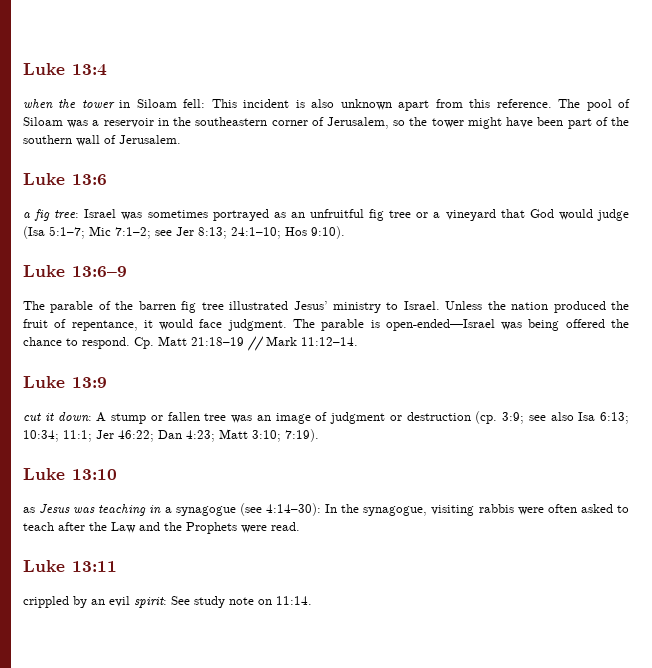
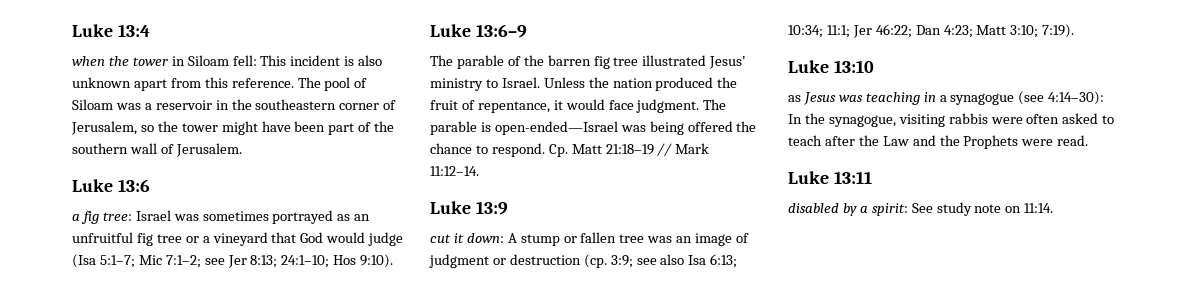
- crippled by an evil spirit: See study note on 11:14.
+ disabled by a spirit: See study note on 11:14.

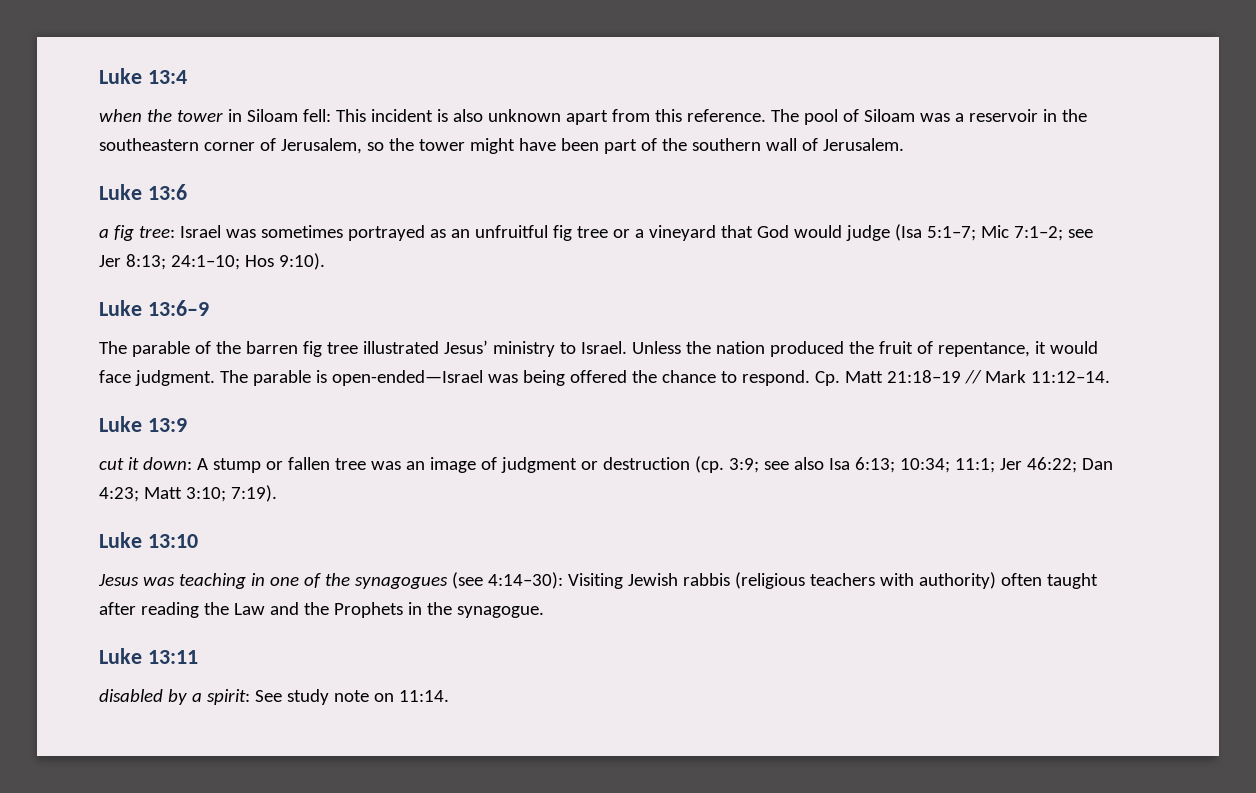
- as Jesus was teaching in a synagogue (see 4:14–30): In the synagogue, visiting rabbis were often asked to teach after the Law and the Prophets were read.
+ Jesus was teaching in one of the synagogues (see 4:14–30): Visiting Jewish rabbis (religious teachers with authority) often taught after reading the Law and the Prophets in the synagogue.

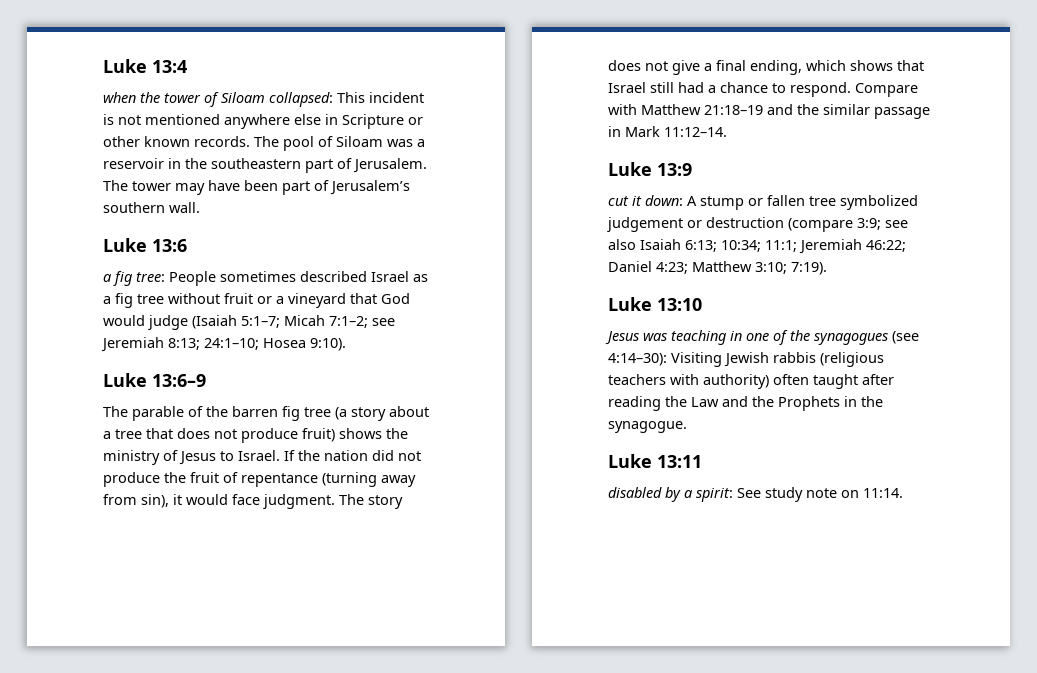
- when the tower in Siloam fell: This incident is also unknown apart from this reference.
+ when the tower of Siloam collapsed: This incident is not mentioned anywhere else in Scripture or other known records.
- The pool of Siloam was a reservoir in the southeastern corner of Jerusalem, so the tower might have been part of the southern wall of Jerusalem.
+ The pool of Siloam was a reservoir in the southeastern part of Jerusalem. The tower may have been part of Jerusalem’s southern wall.
- a fig tree: Israel was sometimes portrayed as an unfruitful fig tree or a vineyard that God would judge (Isa 5:1–7; Mic 7:1–2; see Jer 8:13; 24:1–10; Hos 9:10).
+ a fig tree: People sometimes described Israel as a fig tree without fruit or a vineyard that God would judge (Isaiah 5:1–7; Micah 7:1–2; see Jeremiah 8:13; 24:1–10; Hosea 9:10).
- The parable of the barren fig tree illustrated Jesus’ ministry to Israel.
+ The parable of the barren fig tree (a story about a tree that does not produce fruit) shows the ministry of Jesus to Israel.
- Unless the nation produced the fruit of repentance, it would face judgment.
+ If the nation did not produce the fruit of repentance (turning away from sin), it would face judgment.
- The parable is open-ended—Israel was being offered the chance to respond. Cp. Matt 21:18–19 // Mark 11:12–14.
+ The story does not give a final ending, which shows that Israel still had a chance to respond. Compare with Matthew 21:18–19 and the similar passage in Mark 11:12–14.
- cut it down: A stump or fallen tree was an image of judgment or destruction (cp. 3:9; see also Isa 6:13; 10:34; 11:1; Jer 46:22; Dan 4:23; Matt 3:10; 7:19).
+ cut it down: A stump or fallen tree symbolized judgement or destruction (compare 3:9; see also Isaiah 6:13; 10:34; 11:1; Jeremiah 46:22; Daniel 4:23; Matthew 3:10; 7:19).

